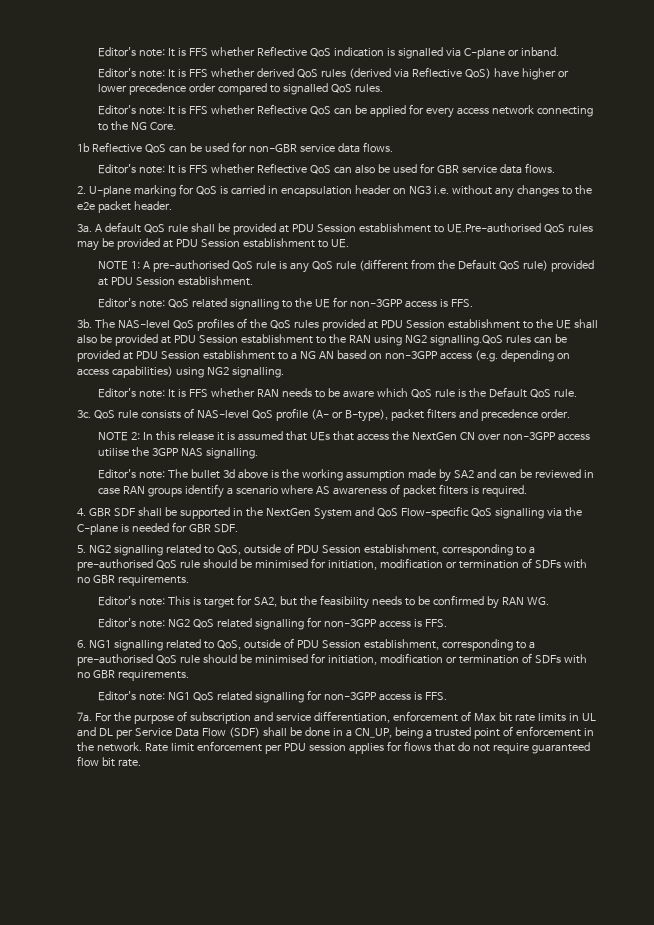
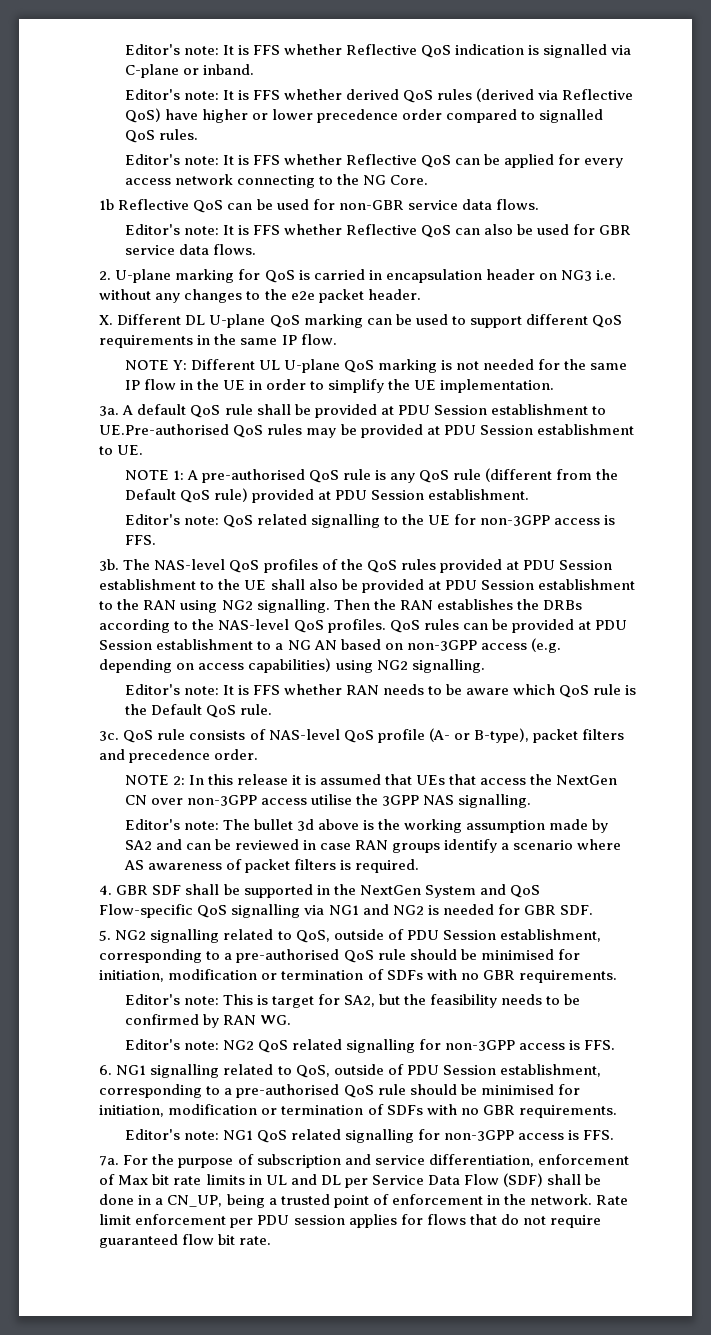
+ X. Different DL U-plane QoS marking can be used to support different QoS requirements in the same IP flow.
+ NOTE Y: Different UL U-plane QoS marking is not needed for the same IP flow in the UE in order to simplify the UE implementation.
- The NAS-level QoS profiles of the QoS rules provided at PDU Session establishment to the UE shall also be provided at PDU Session establishment to the RAN using NG2 signalling.QoS rules can be provided at PDU Session establishment to a NG AN based on non-3GPP access (e.g. depending on access capabilities) using NG2 signalling.
+ The NAS-level QoS profiles of the QoS rules provided at PDU Session establishment to the UE shall also be provided at PDU Session establishment to the RAN using NG2 signalling. Then the RAN establishes the DRBs according to the NAS-level QoS profiles. QoS rules can be provided at PDU Session establishment to a NG AN based on non-3GPP access (e.g. depending on access capabilities) using NG2 signalling.
- 4. GBR SDF shall be supported in the NextGen System and QoS Flow-specific QoS signalling via the C-plane is needed for GBR SDF.
+ 4. GBR SDF shall be supported in the NextGen System and QoS Flow-specific QoS signalling via NG1 and NG2 is needed for GBR SDF.

